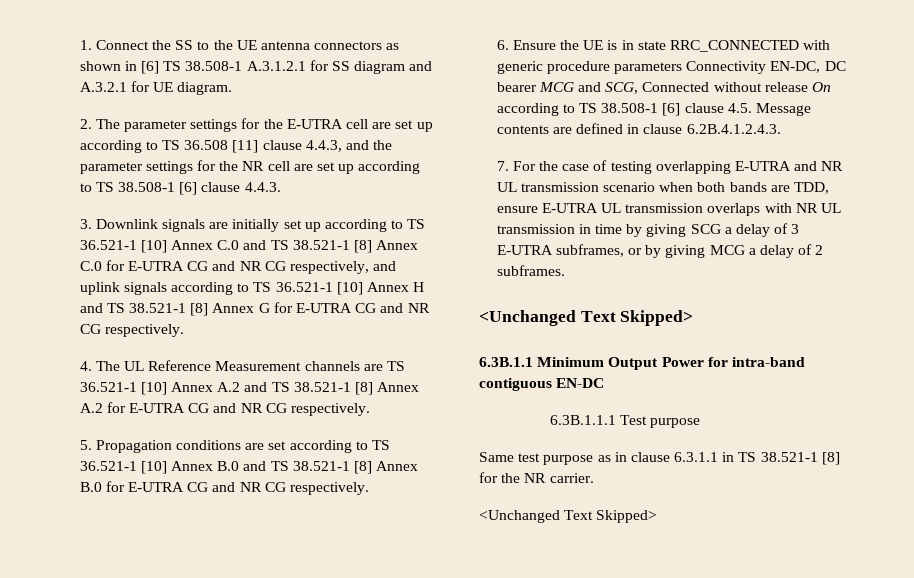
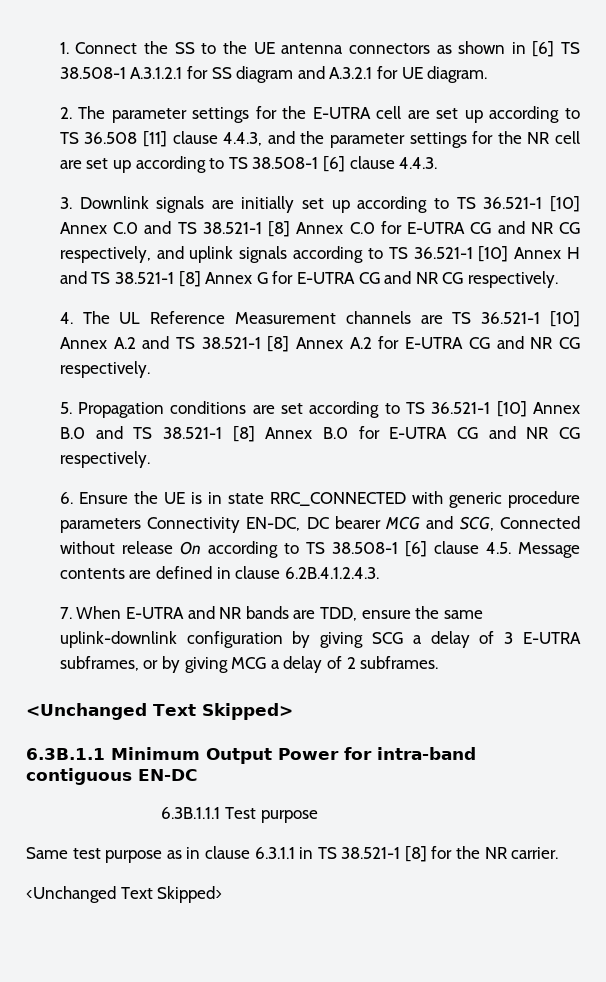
- 7. For the case of testing overlapping E-UTRA and NR UL transmission scenario when both bands are TDD, ensure E-UTRA UL transmission overlaps with NR UL transmission in time by giving SCG a delay of 3 E-UTRA subframes, or by giving MCG a delay of 2 subframes.
+ 7. When E-UTRA and NR bands are TDD, ensure the same uplink-downlink configuration by giving SCG a delay of 3 E-UTRA subframes, or by giving MCG a delay of 2 subframes.

